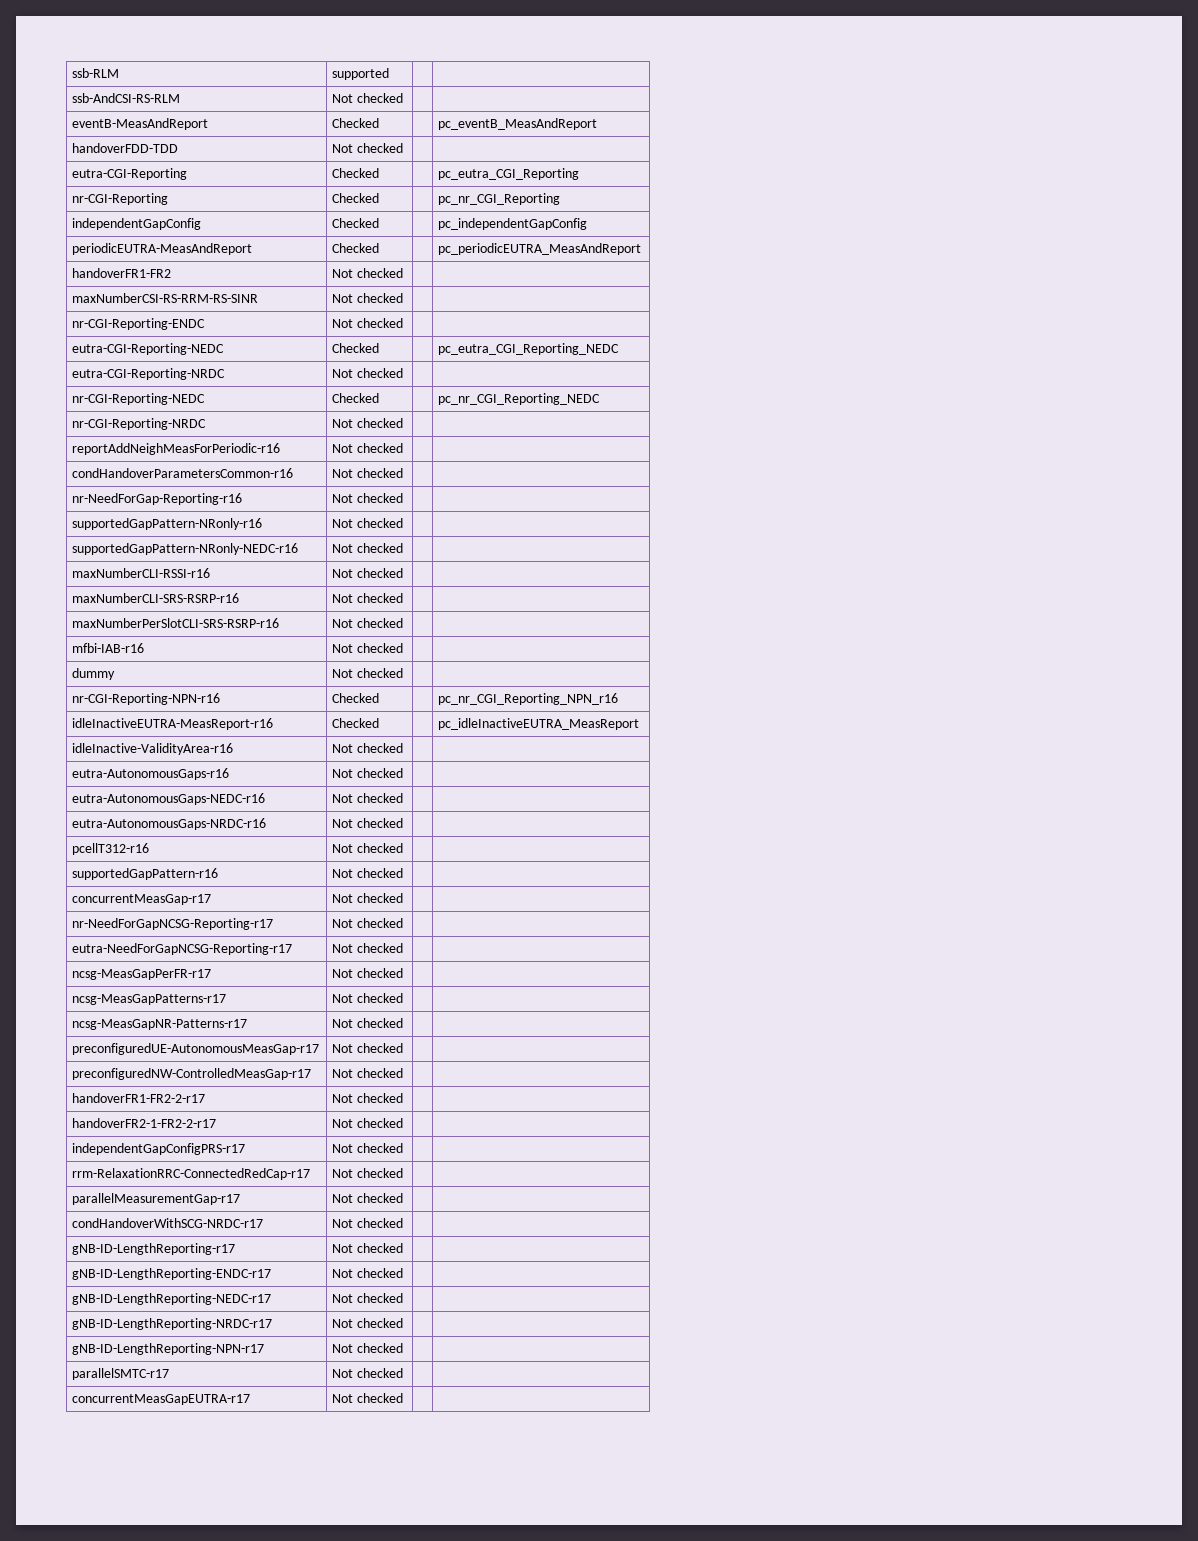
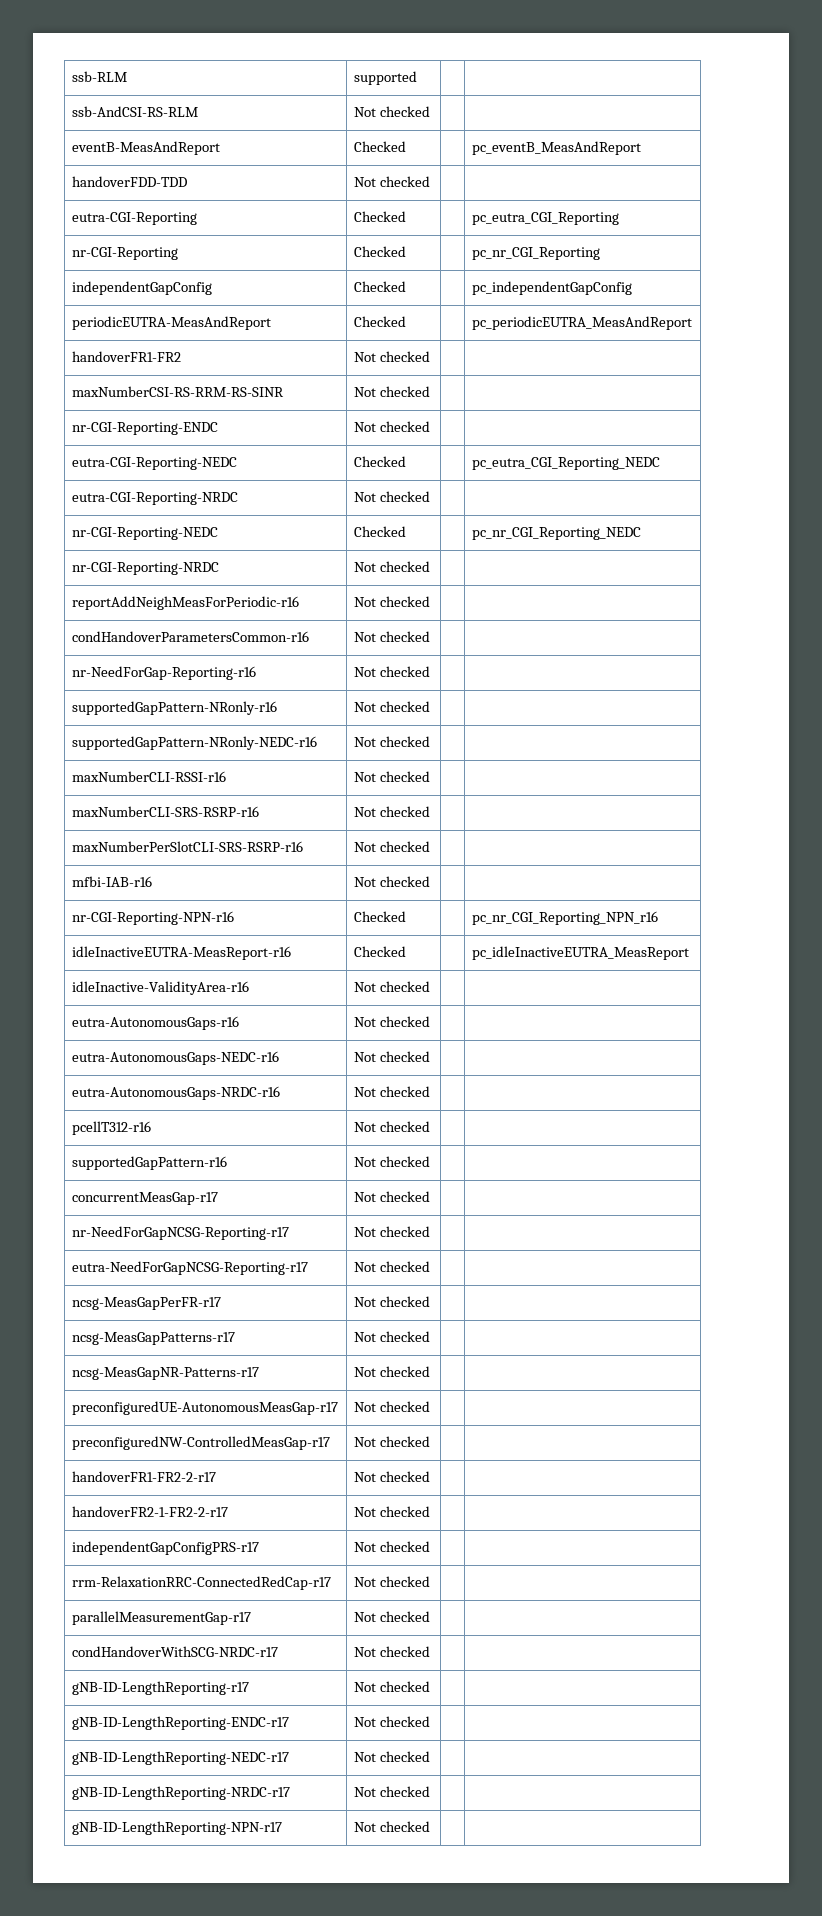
- dummy | Not checked | |
- parallelSMTC-r17 | Not checked | |
- concurrentMeasGapEUTRA-r17 | Not checked | |

